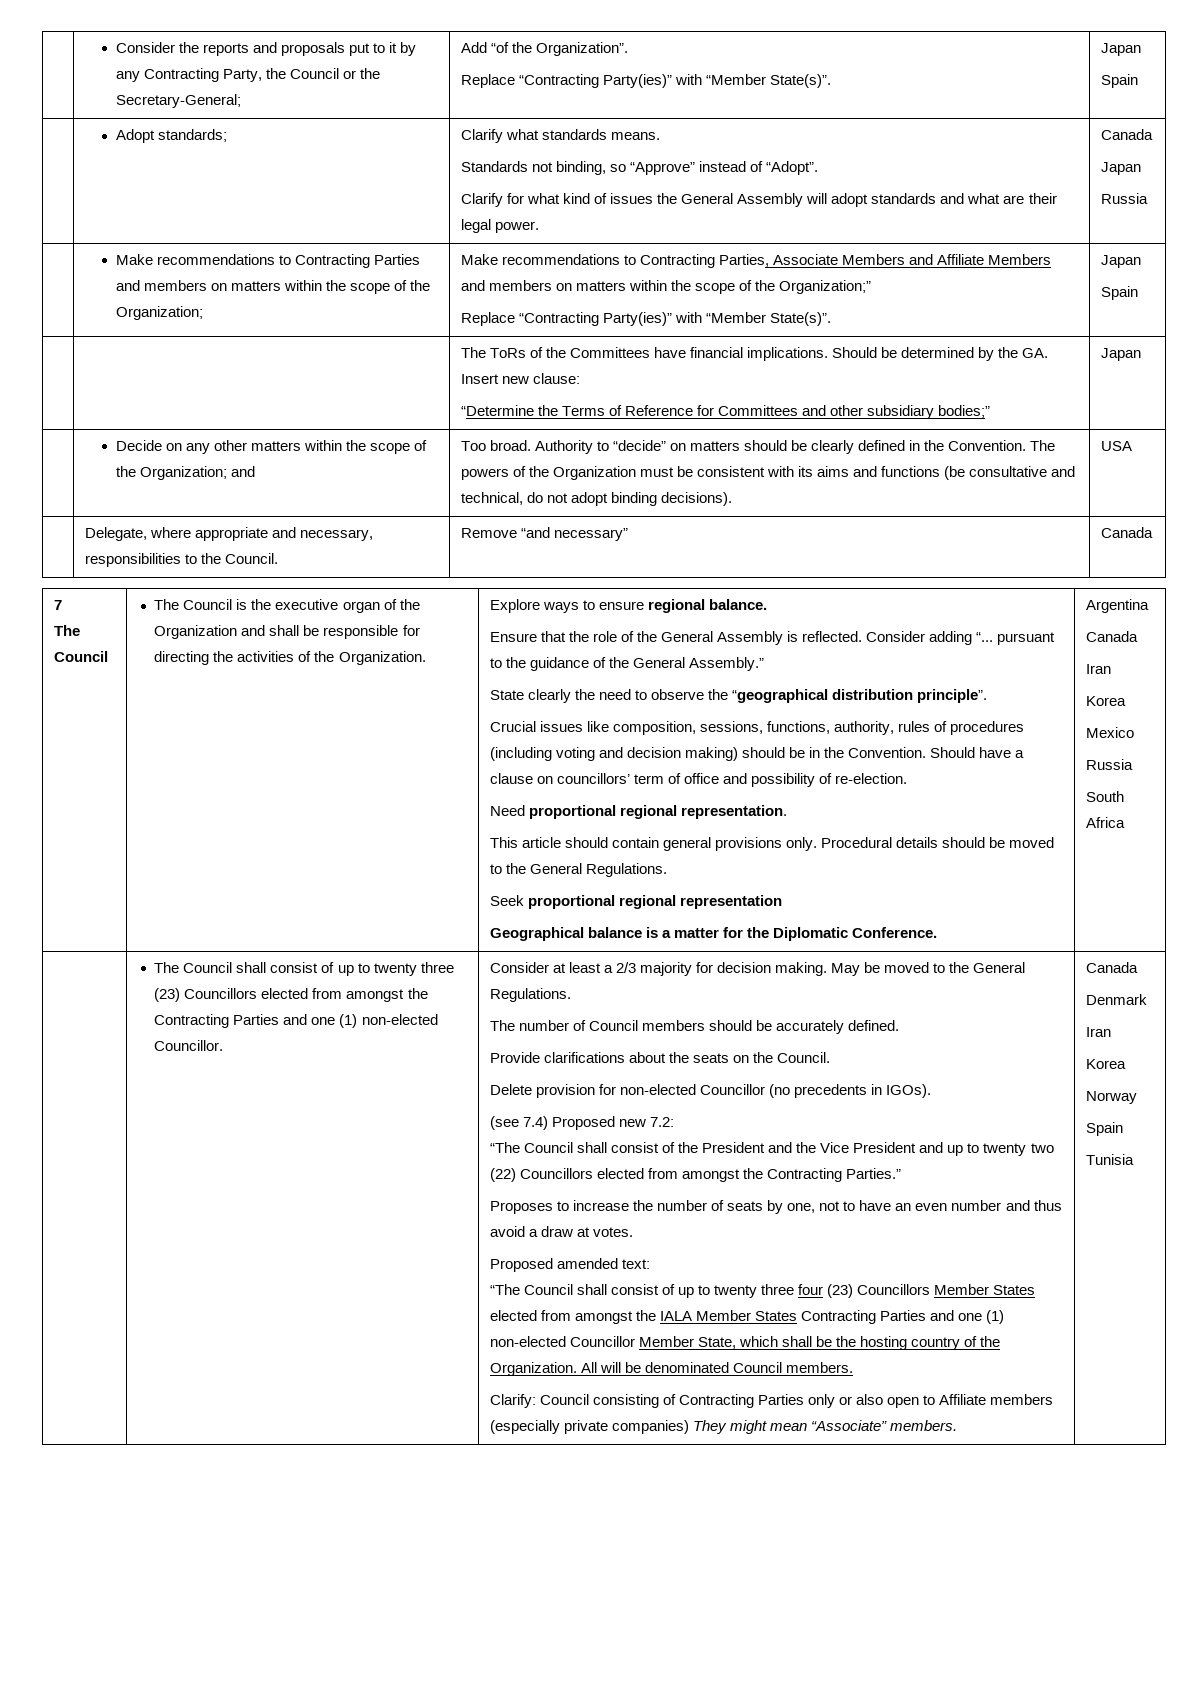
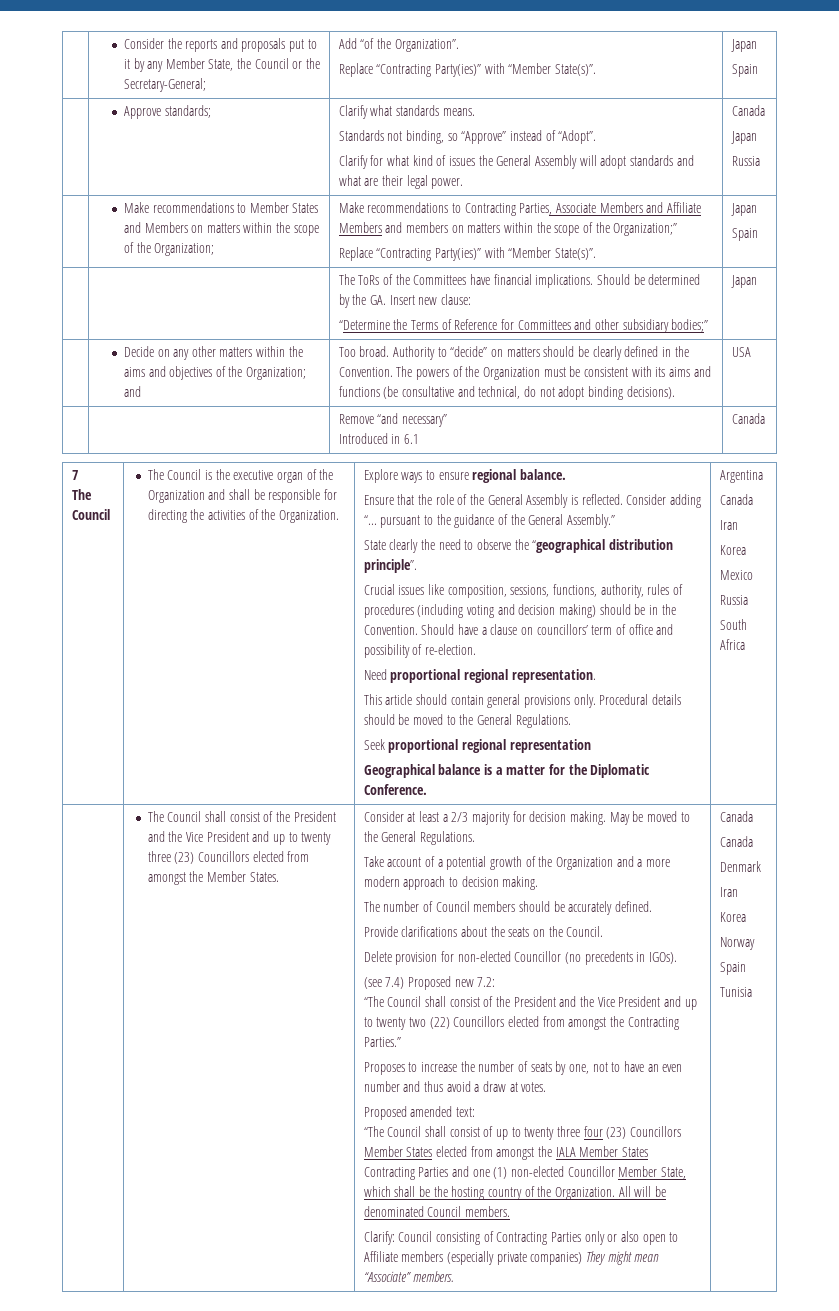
- | Consider the reports and proposals put to it by any Contracting Party, the Council or the Secretary-General; | Add “of the Organization”.
+ | Consider the reports and proposals put to it by any Member State, the Council or the Secretary-General; | Add “of the Organization”.
- | Adopt standards; | Clarify what standards means.
+ | Approve standards; | Clarify what standards means.
- Make recommendations to Contracting Parties and members on matters within the scope of the Organization;
+ Make recommendations to Member States and Members on matters within the scope of the Organization;
- Decide on any other matters within the scope of the Organization; and
+ Decide on any other matters within the aims and objectives of the Organization; and
- | Delegate, where appropriate and necessary, responsibilities to the Council. | Remove “and necessary” | Canada
+ | | Remove “and necessary”
+ Introduced in 6.1 | Canada
- The Council shall consist of up to twenty three (23) Councillors elected from amongst the Contracting Parties and one (1) non-elected Councillor.
+ The Council shall consist of the President and the Vice President and up to twenty three (23) Councillors elected from amongst the Member States.
+ Take account of a potential growth of the Organization and a more modern approach to decision making.
  Clarify: Council consisting of Contracting Parties only or also open to Affiliate members (especially private companies) They might mean “Associate” members. | Canada
+ Canada

